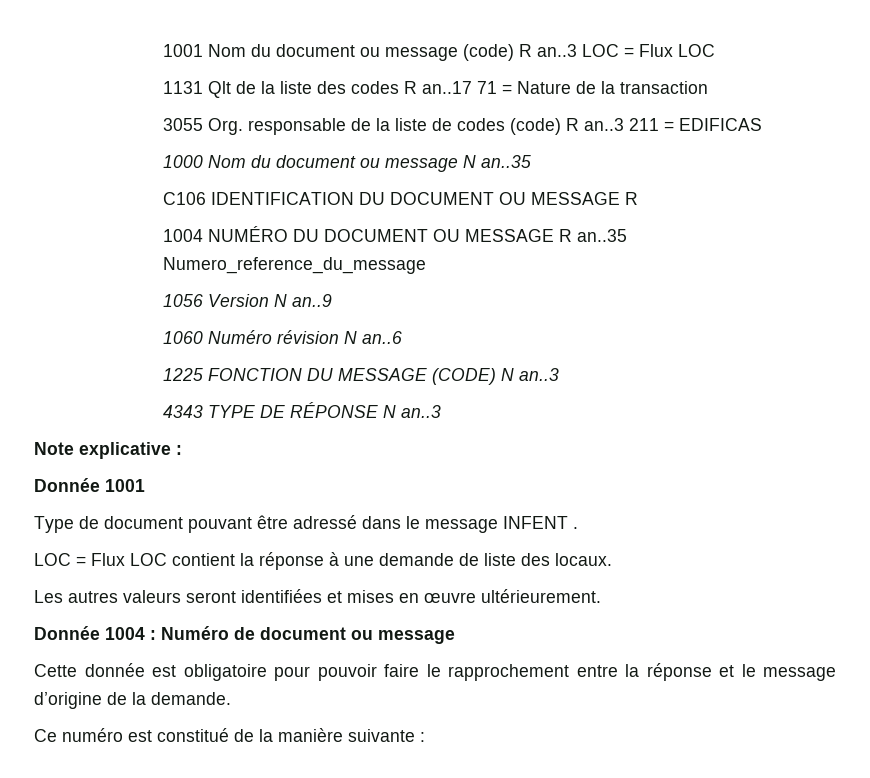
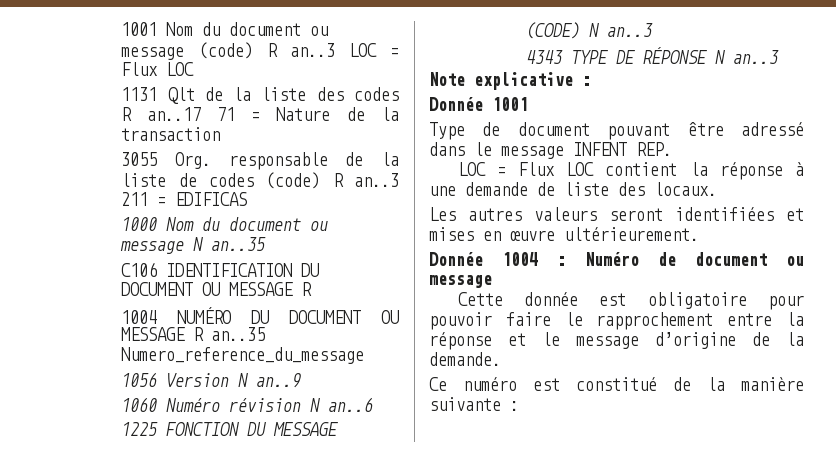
- Type de document pouvant être adressé dans le message INFENT .
+ Type de document pouvant être adressé dans le message INFENT REP.

